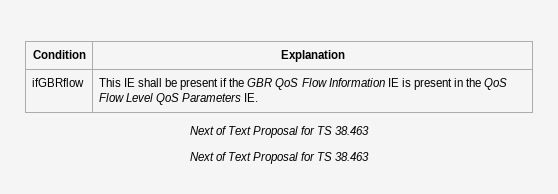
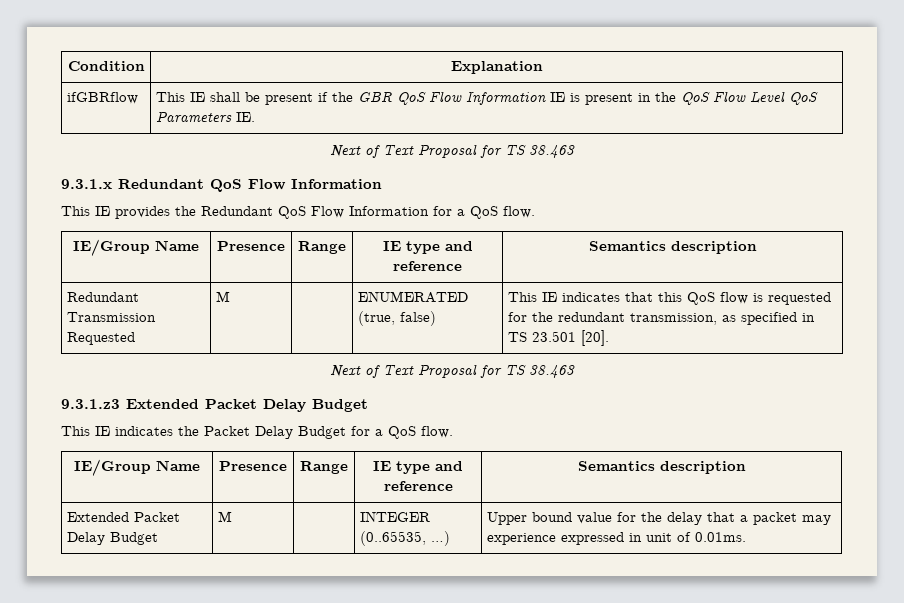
  ifGBRflow | This IE shall be present if the GBR QoS Flow Information IE is present in the QoS Flow Level QoS Parameters IE.
  Next of Text Proposal for TS 38.463
+ 9.3.1.x Redundant QoS Flow Information
+ This IE provides the Redundant QoS Flow Information for a QoS flow.
+ IE/Group Name | Presence | Range | IE type and reference | Semantics description
+ Redundant Transmission Requested | M | | ENUMERATED (true, false) | This IE indicates that this QoS flow is requested for the redundant transmission, as specified in TS 23.501 [20].
  Next of Text Proposal for TS 38.463
+ 9.3.1.z3 Extended Packet Delay Budget
+ This IE indicates the Packet Delay Budget for a QoS flow.
+ IE/Group Name | Presence | Range | IE type and reference | Semantics description
+ Extended Packet Delay Budget | M | | INTEGER (0..65535, …) | Upper bound value for the delay that a packet may experience expressed in unit of 0.01ms.

